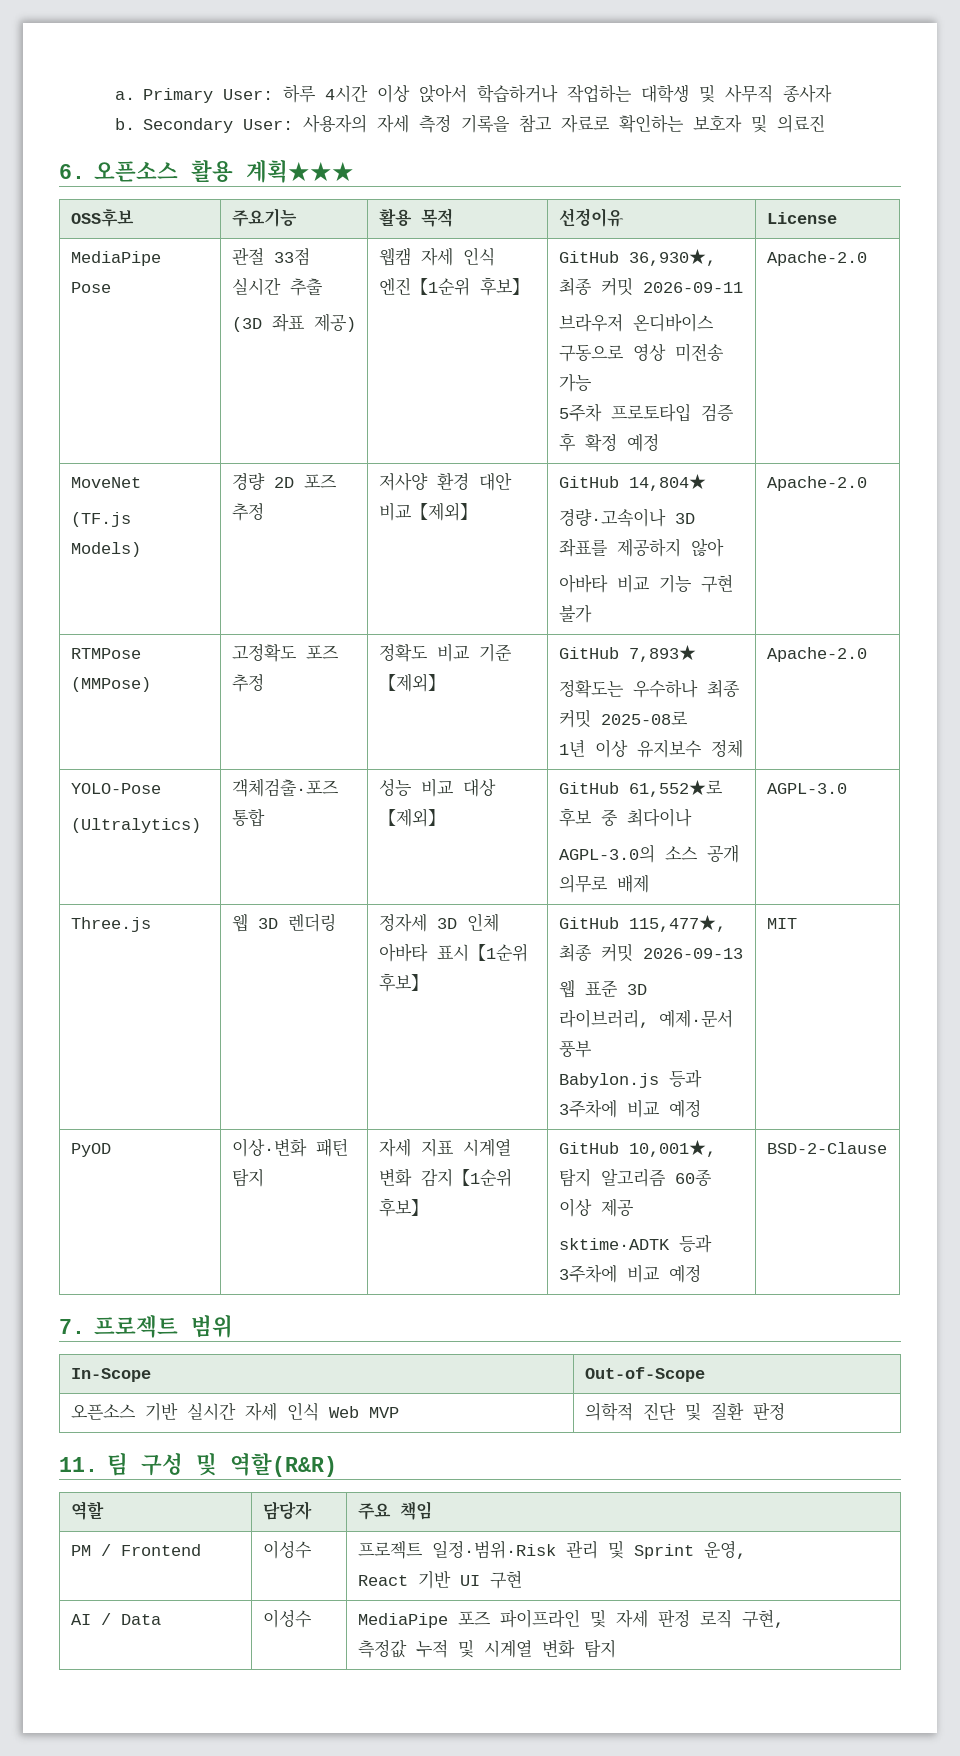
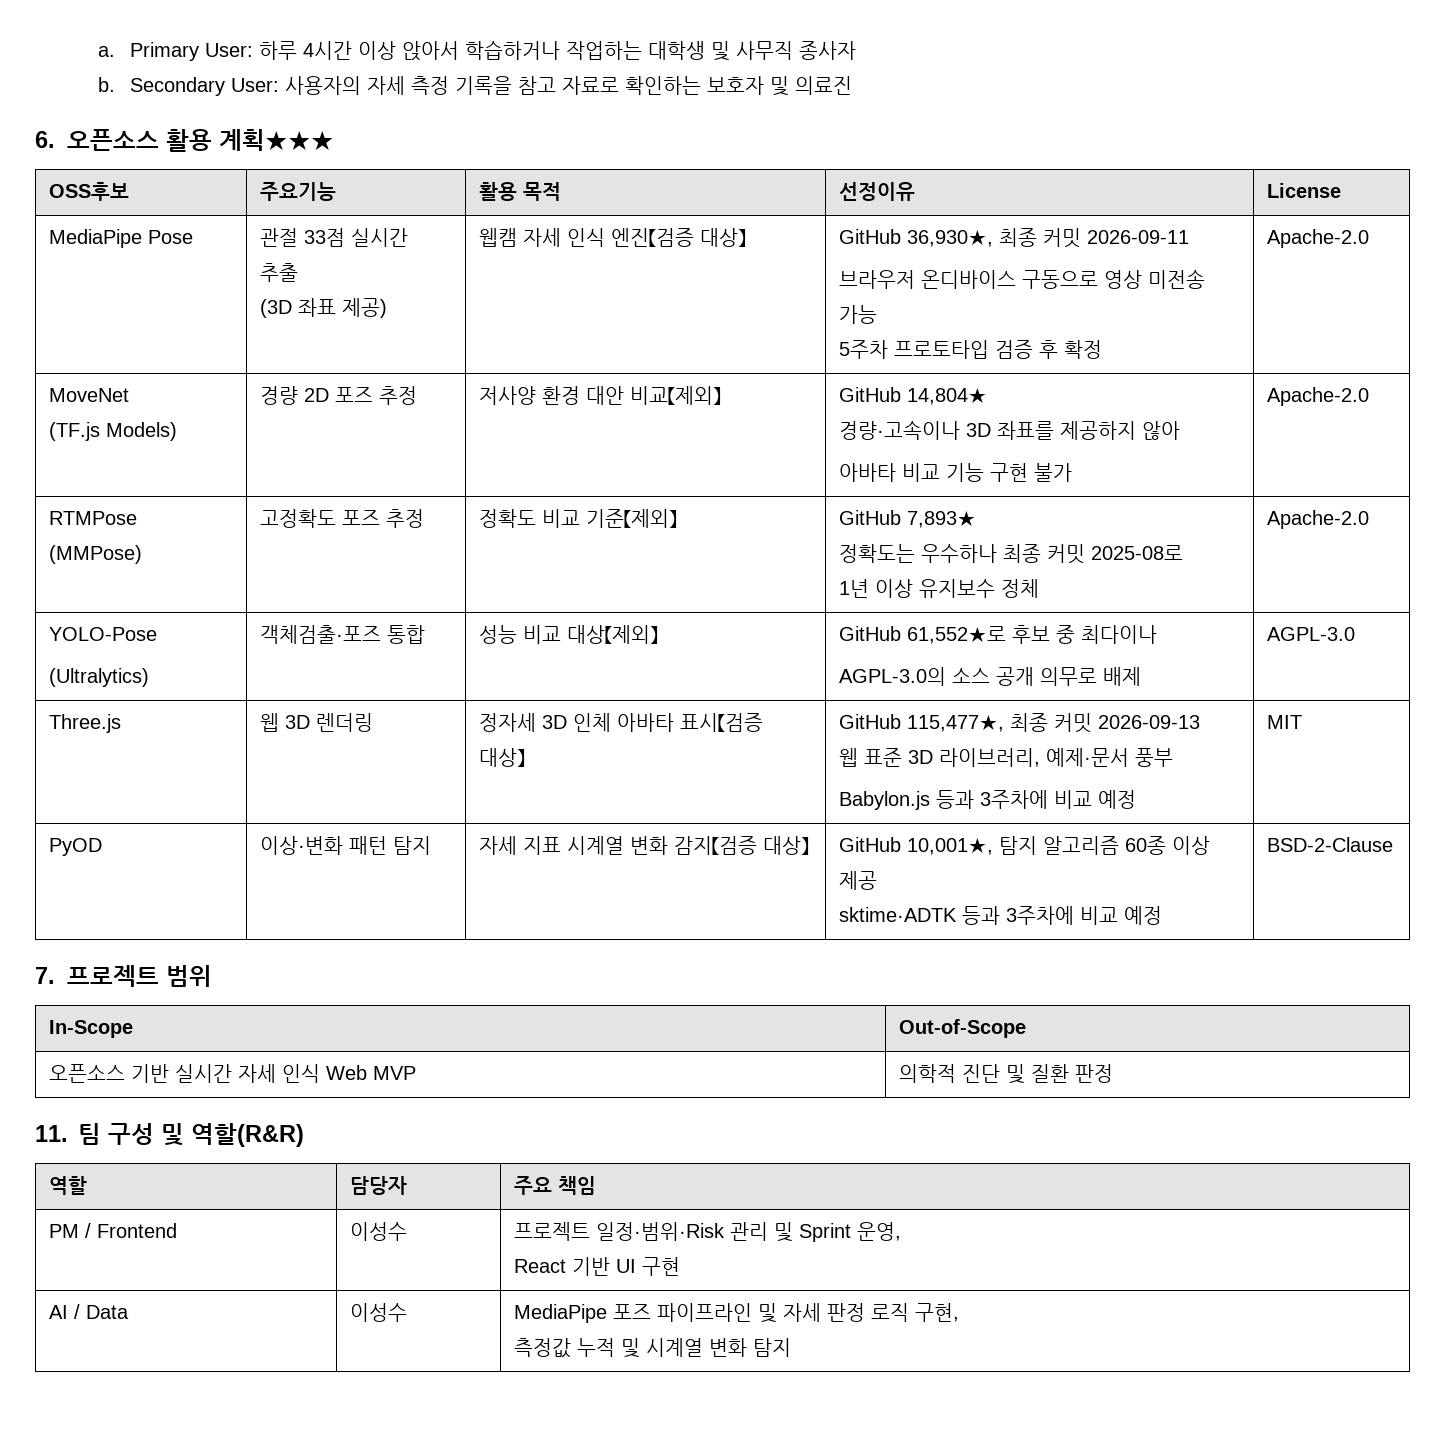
  MediaPipe Pose | 관절 33점 실시간 추출
- (3D 좌표 제공) | 웹캠 자세 인식 엔진【1순위 후보】 | GitHub 36,930★, 최종 커밋 2026-09-11
+ (3D 좌표 제공) | 웹캠 자세 인식 엔진【검증 대상】 | GitHub 36,930★, 최종 커밋 2026-09-11
  브라우저 온디바이스 구동으로 영상 미전송 가능
- 5주차 프로토타입 검증 후 확정 예정 | Apache-2.0
+ 5주차 프로토타입 검증 후 확정 | Apache-2.0
- Three.js | 웹 3D 렌더링 | 정자세 3D 인체 아바타 표시【1순위 후보】 | GitHub 115,477★, 최종 커밋 2026-09-13
+ Three.js | 웹 3D 렌더링 | 정자세 3D 인체 아바타 표시【검증 대상】 | GitHub 115,477★, 최종 커밋 2026-09-13
- PyOD | 이상·변화 패턴 탐지 | 자세 지표 시계열 변화 감지【1순위 후보】 | GitHub 10,001★, 탐지 알고리즘 60종 이상 제공
+ PyOD | 이상·변화 패턴 탐지 | 자세 지표 시계열 변화 감지【검증 대상】 | GitHub 10,001★, 탐지 알고리즘 60종 이상 제공

